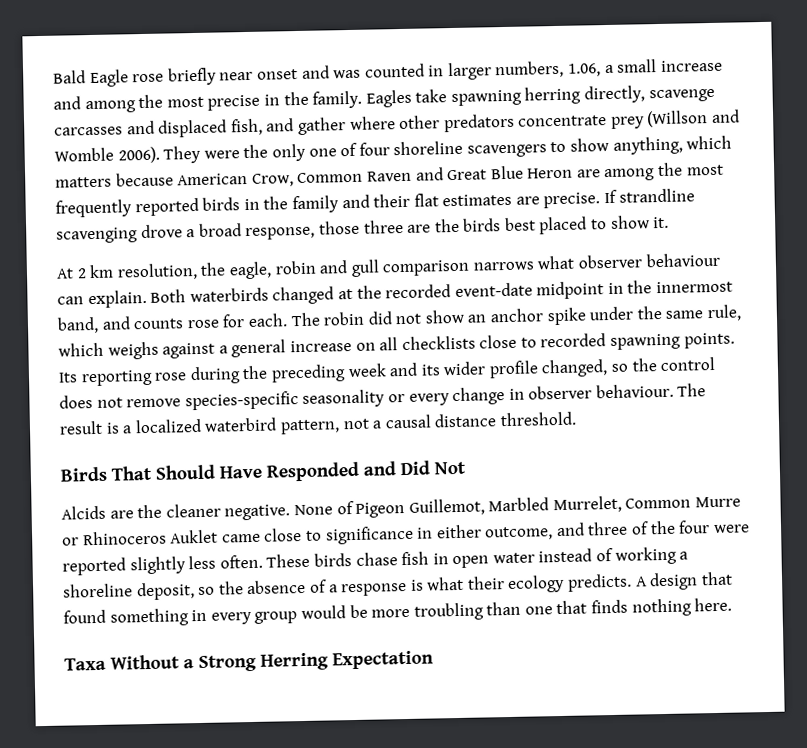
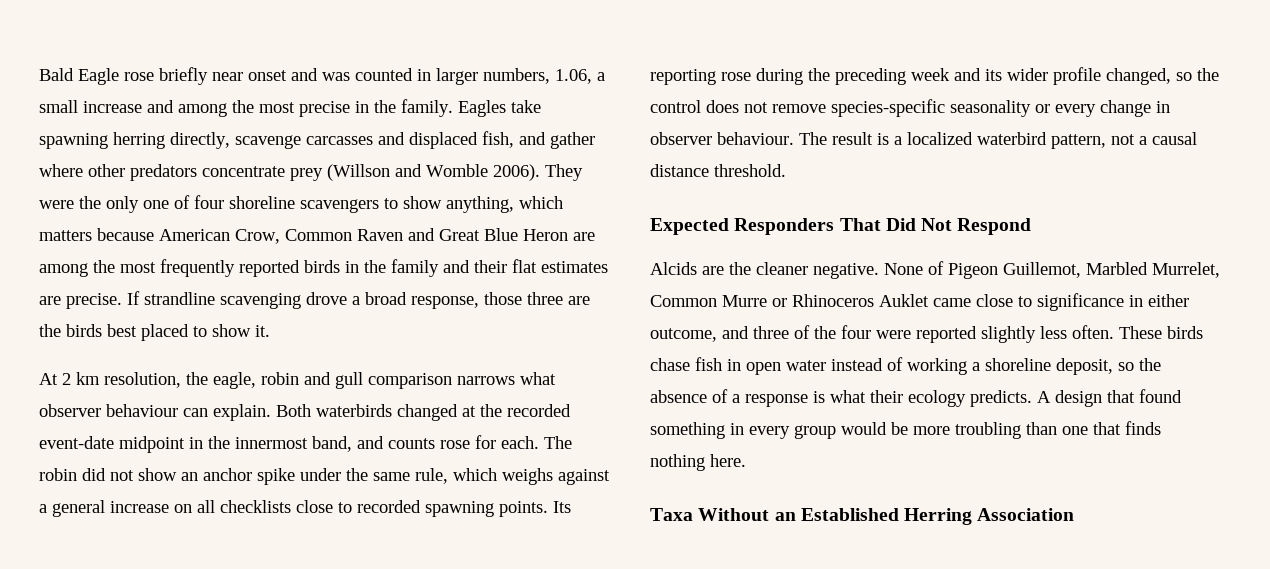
- Birds That Should Have Responded and Did Not
+ Expected Responders That Did Not Respond
- Taxa Without a Strong Herring Expectation
+ Taxa Without an Established Herring Association

